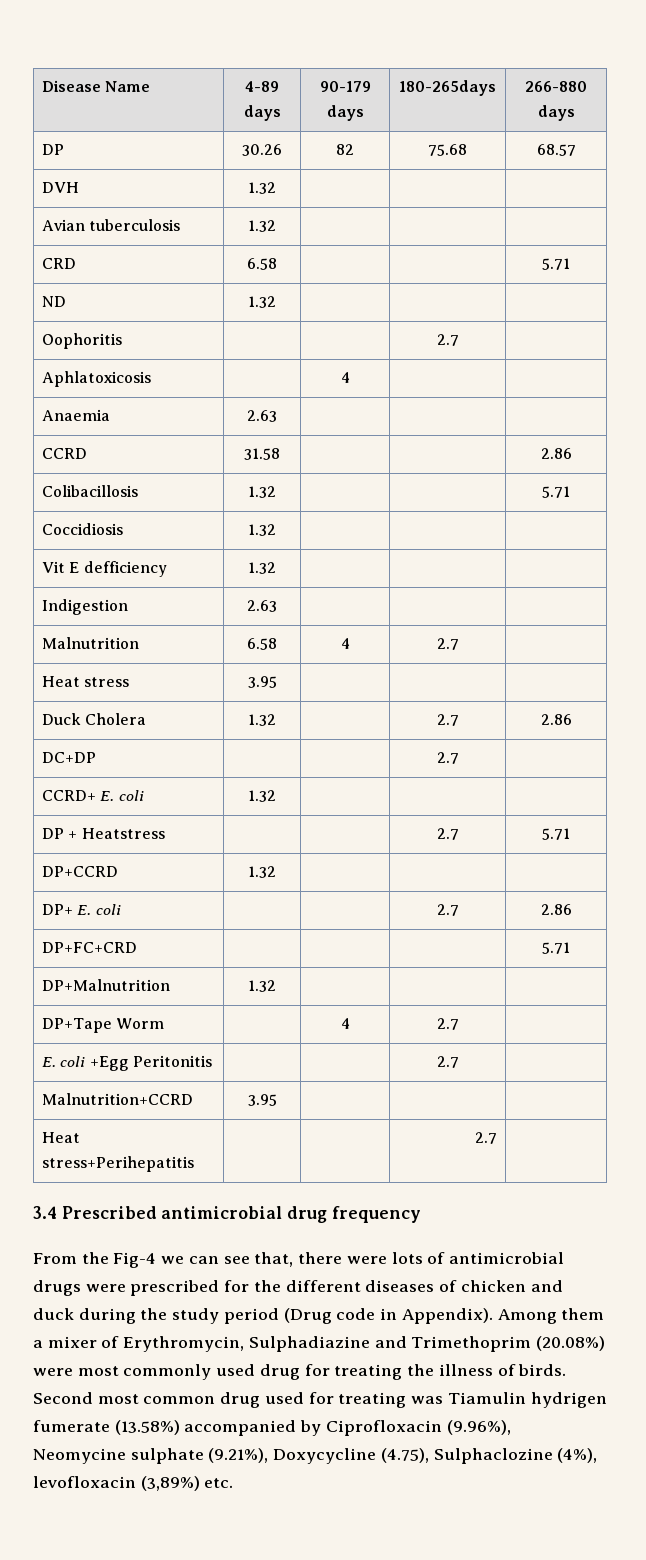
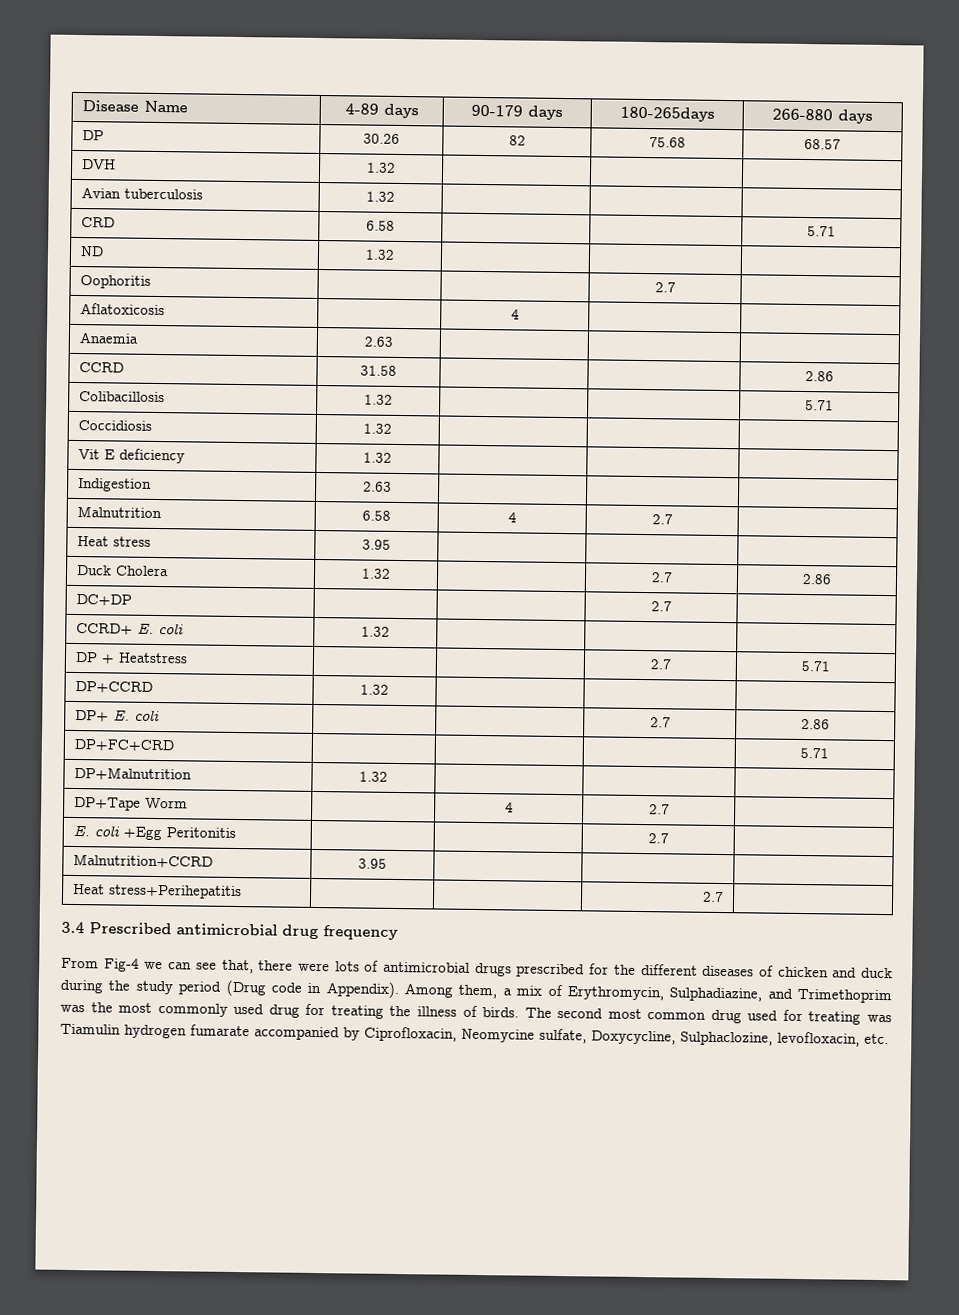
- Aphlatoxicosis | | 4 | |
+ Aflatoxicosis | | 4 | |
- Vit E defficiency | 1.32 | | |
+ Vit E deficiency | 1.32 | | |
- From the Fig-4 we can see that, there were lots of antimicrobial drugs were prescribed for the different diseases of chicken and duck during the study period (Drug code in Appendix).
+ From Fig-4 we can see that, there were lots of antimicrobial drugs prescribed for the different diseases of chicken and duck during the study period (Drug code in Appendix).
- Among them a mixer of Erythromycin, Sulphadiazine and Trimethoprim (20.08%) were most commonly used drug for treating the illness of birds.
+ Among them, a mix of Erythromycin, Sulphadiazine, and Trimethoprim was the most commonly used drug for treating the illness of birds.
- Second most common drug used for treating was Tiamulin hydrigen fumerate (13.58%) accompanied by Ciprofloxacin (9.96%), Neomycine sulphate (9.21%), Doxycycline (4.75), Sulphaclozine (4%), levofloxacin (3,89%) etc.
+ The second most common drug used for treating was Tiamulin hydrogen fumarate accompanied by Ciprofloxacin, Neomycine sulfate, Doxycycline, Sulphaclozine, levofloxacin, etc.

